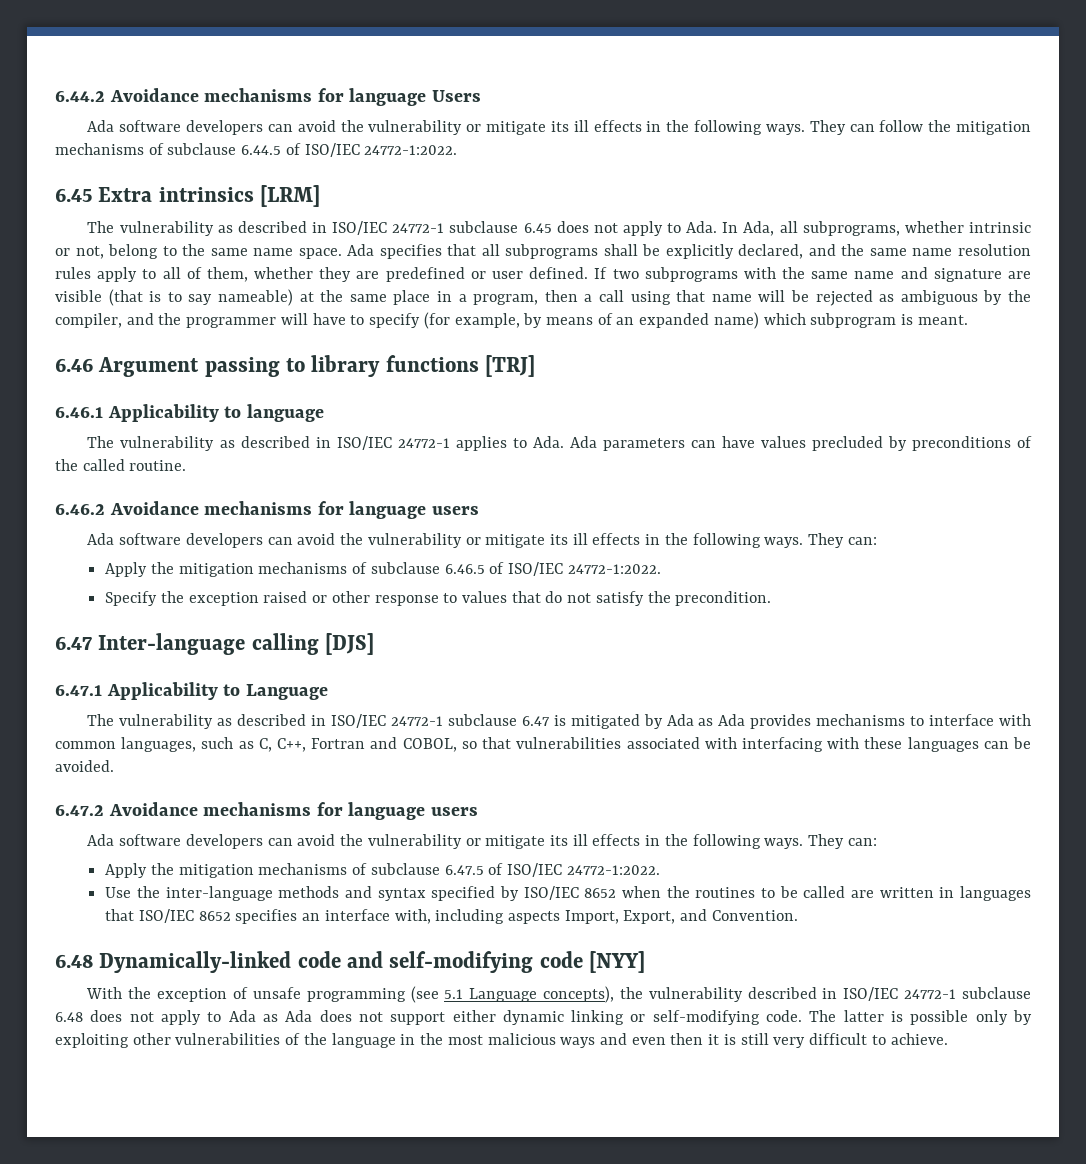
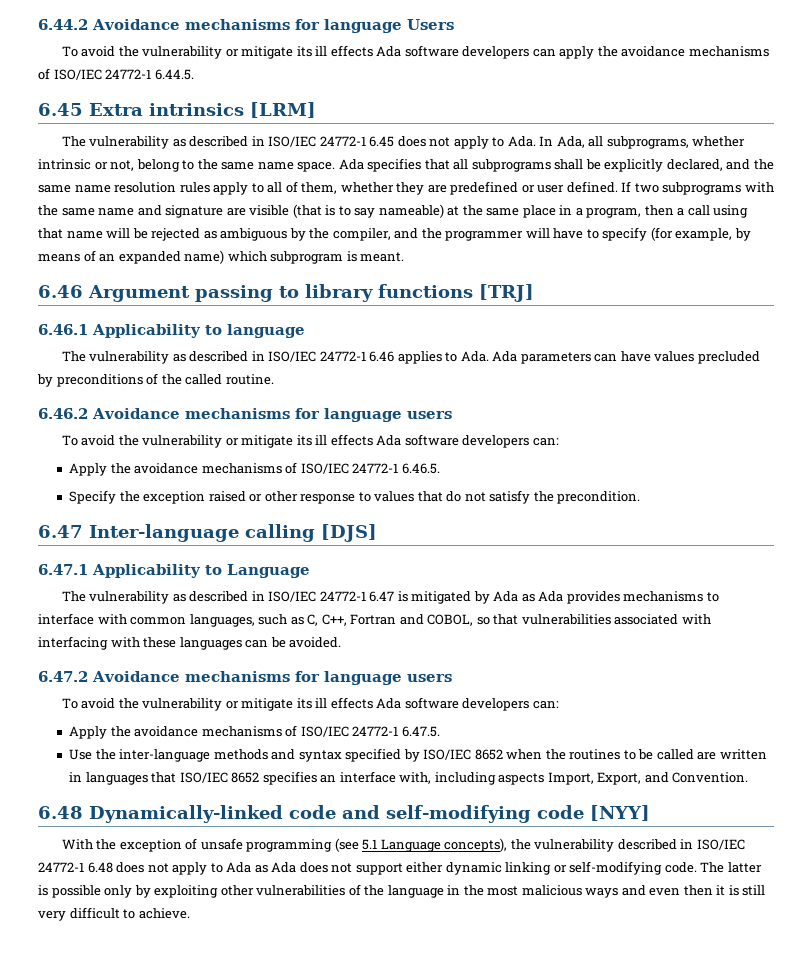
- Ada software developers can avoid the vulnerability or mitigate its ill effects in the following ways. They can follow the mitigation mechanisms of subclause 6.44.5 of ISO/IEC 24772-1:2022.
+ To avoid the vulnerability or mitigate its ill effects Ada software developers can apply the avoidance mechanisms of ISO/IEC 24772-1 6.44.5.
- The vulnerability as described in ISO/IEC 24772-1 subclause 6.45 does not apply to Ada. In Ada, all subprograms, whether intrinsic or not, belong to the same name space.
+ The vulnerability as described in ISO/IEC 24772-1 6.45 does not apply to Ada. In Ada, all subprograms, whether intrinsic or not, belong to the same name space.
- The vulnerability as described in ISO/IEC 24772-1 applies to Ada. Ada parameters can have values precluded by preconditions of the called routine.
+ The vulnerability as described in ISO/IEC 24772-1 6.46 applies to Ada. Ada parameters can have values precluded by preconditions of the called routine.
  6.46.2 Avoidance mechanisms for language users
- Ada software developers can avoid the vulnerability or mitigate its ill effects in the following ways. They can:
- Apply the mitigation mechanisms of subclause 6.46.5 of ISO/IEC 24772-1:2022.
+ To avoid the vulnerability or mitigate its ill effects Ada software developers can:
+ Apply the avoidance mechanisms of ISO/IEC 24772-1 6.46.5.
- The vulnerability as described in ISO/IEC 24772-1 subclause 6.47 is mitigated by Ada as Ada provides mechanisms to interface with common languages, such as C, C++, Fortran and COBOL, so that vulnerabilities associated with interfacing with these languages can be avoided.
+ The vulnerability as described in ISO/IEC 24772-1 6.47 is mitigated by Ada as Ada provides mechanisms to interface with common languages, such as C, C++, Fortran and COBOL, so that vulnerabilities associated with interfacing with these languages can be avoided.
  6.47.2 Avoidance mechanisms for language users
- Ada software developers can avoid the vulnerability or mitigate its ill effects in the following ways. They can:
- Apply the mitigation mechanisms of subclause 6.47.5 of ISO/IEC 24772-1:2022.
+ To avoid the vulnerability or mitigate its ill effects Ada software developers can:
+ Apply the avoidance mechanisms of ISO/IEC 24772-1 6.47.5.
- With the exception of unsafe programming (see 5.1 Language concepts), the vulnerability described in ISO/IEC 24772-1 subclause 6.48 does not apply to Ada as Ada does not support either dynamic linking or self-modifying code.
+ With the exception of unsafe programming (see 5.1 Language concepts), the vulnerability described in ISO/IEC 24772-1 6.48 does not apply to Ada as Ada does not support either dynamic linking or self-modifying code.

